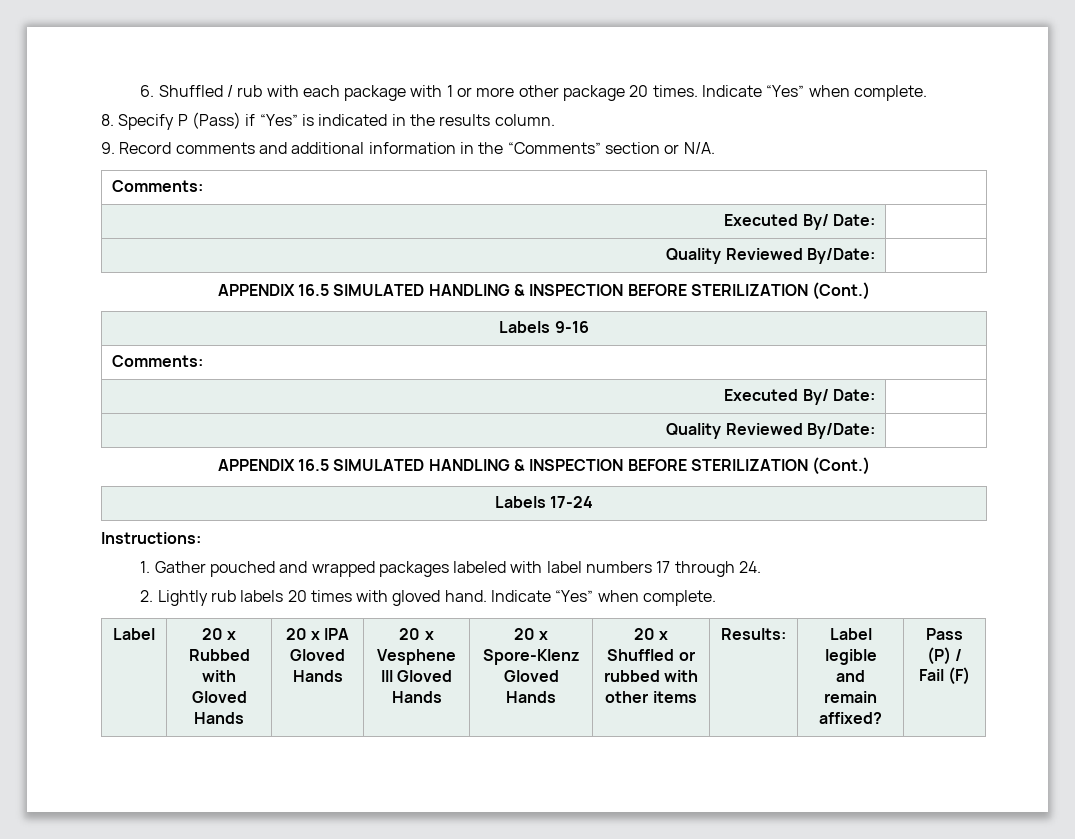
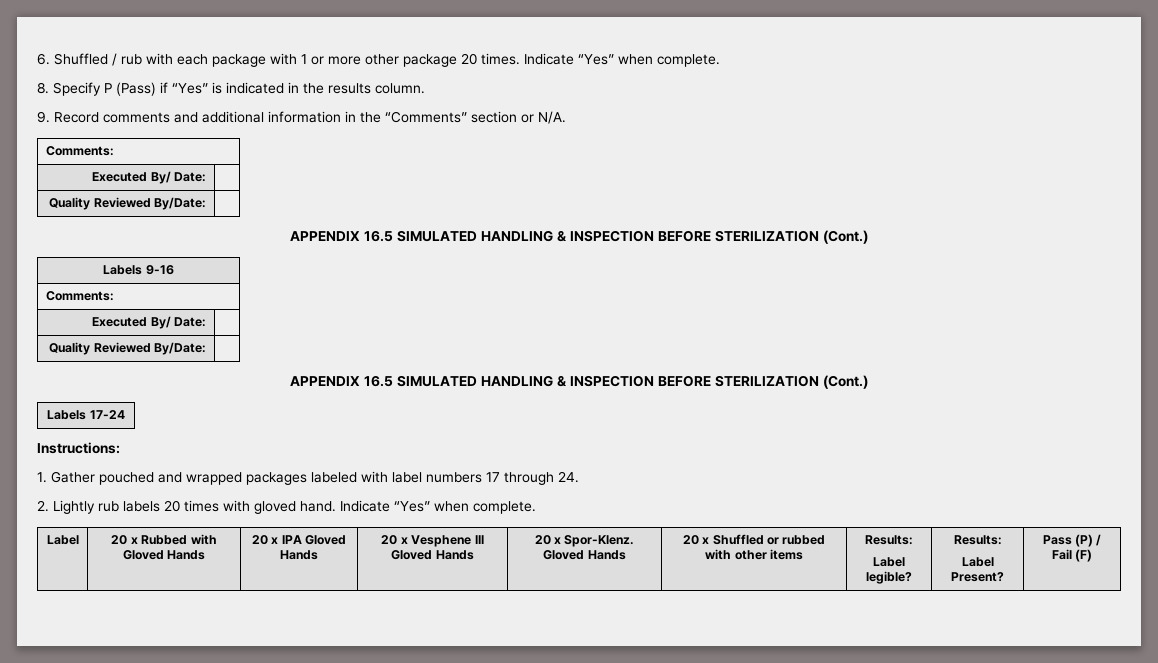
- 20 x Spore-Klenz Gloved Hands
+ 20 x Spor-Klenz. Gloved Hands
- Label legible and remain affixed?
+ Label legible? | Results:
+ Label Present?

